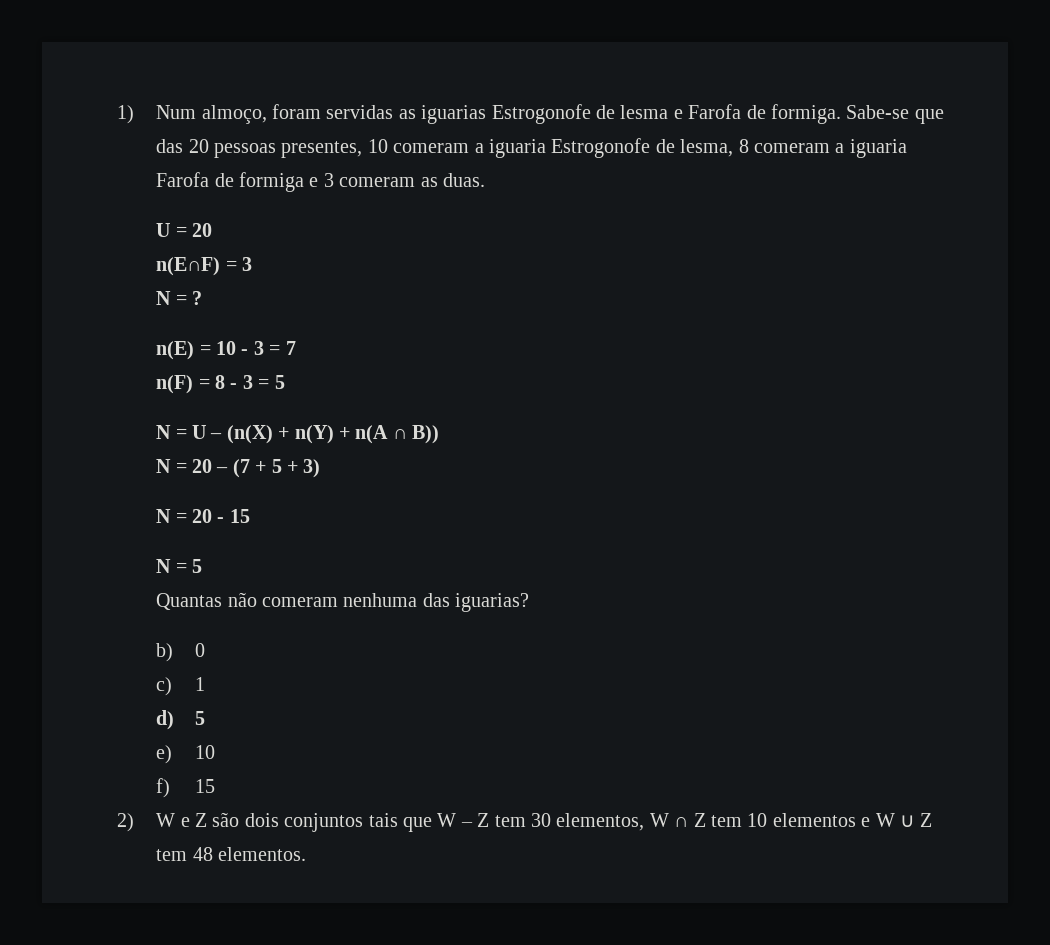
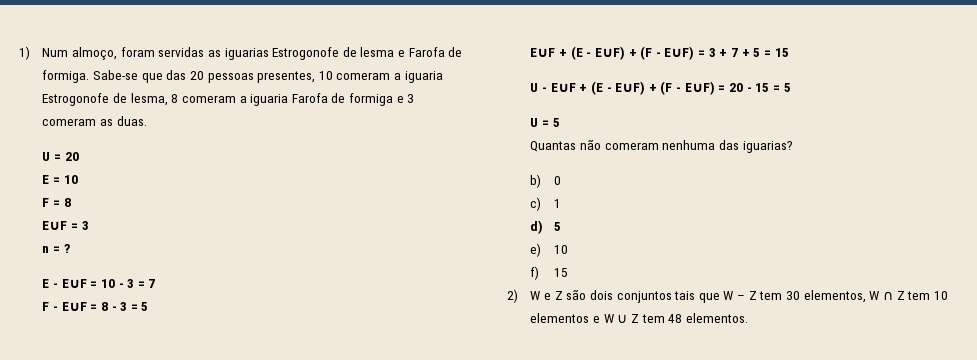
- n(E∩F) = 3
+ E = 10
+ F = 8
+ E∪F = 3
- N = ?
+ n = ?
- n(E) = 10 - 3 = 7
+ E - E∪F = 10 - 3 = 7
- n(F) = 8 - 3 = 5
+ F - E∪F = 8 - 3 = 5
- N = U – (n(X) + n(Y) + n(A ∩ B))
- N = 20 – (7 + 5 + 3)
- N = 20 - 15
- N = 5
+ E∪F + (E - E∪F) + (F - E∪F) = 3 + 7 + 5 = 15
+ U - E∪F + (E - E∪F) + (F - E∪F) = 20 - 15 = 5
+ U = 5

